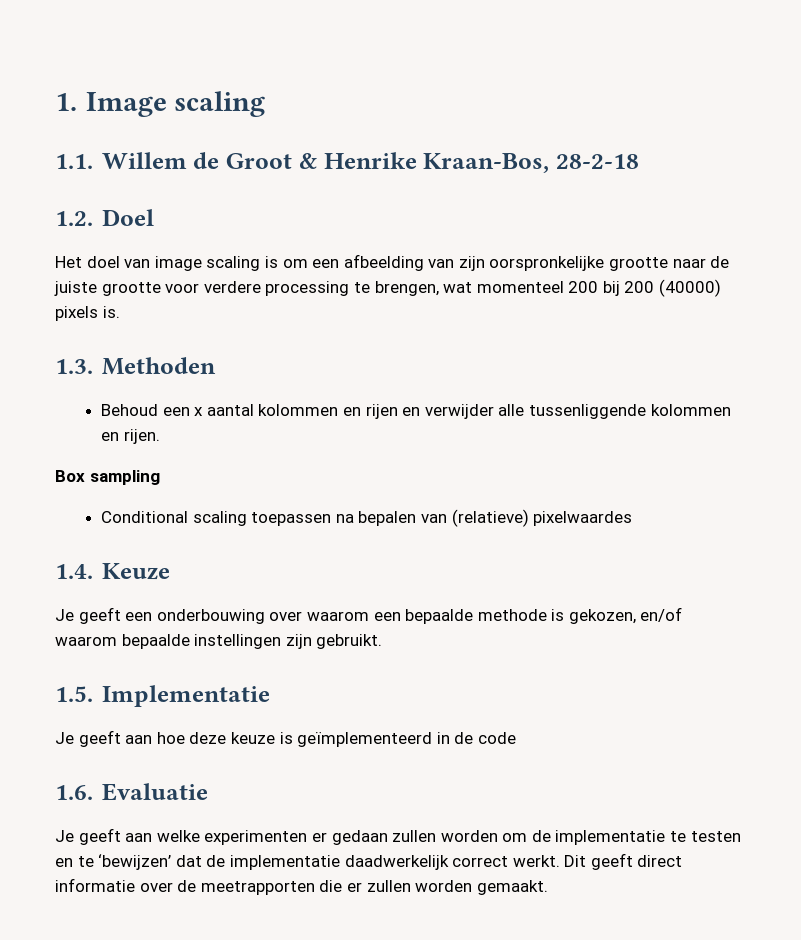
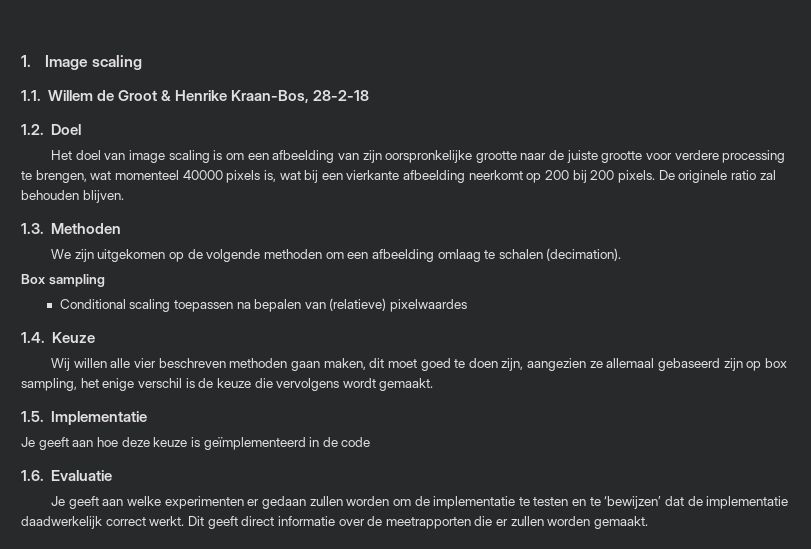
- Het doel van image scaling is om een afbeelding van zijn oorspronkelijke grootte naar de juiste grootte voor verdere processing te brengen, wat momenteel 200 bij 200 (40000) pixels is.
+ Het doel van image scaling is om een afbeelding van zijn oorspronkelijke grootte naar de juiste grootte voor verdere processing te brengen, wat momenteel 40000 pixels is, wat bij een vierkante afbeelding neerkomt op 200 bij 200 pixels. De originele ratio zal behouden blijven.
  1.3. Methoden
- Behoud een x aantal kolommen en rijen en verwijder alle tussenliggende kolommen en rijen.
+ We zijn uitgekomen op de volgende methoden om een afbeelding omlaag te schalen (decimation).
- Je geeft een onderbouwing over waarom een bepaalde methode is gekozen, en/of waarom bepaalde instellingen zijn gebruikt.
+ Wij willen alle vier beschreven methoden gaan maken, dit moet goed te doen zijn, aangezien ze allemaal gebaseerd zijn op box sampling, het enige verschil is de keuze die vervolgens wordt gemaakt.

